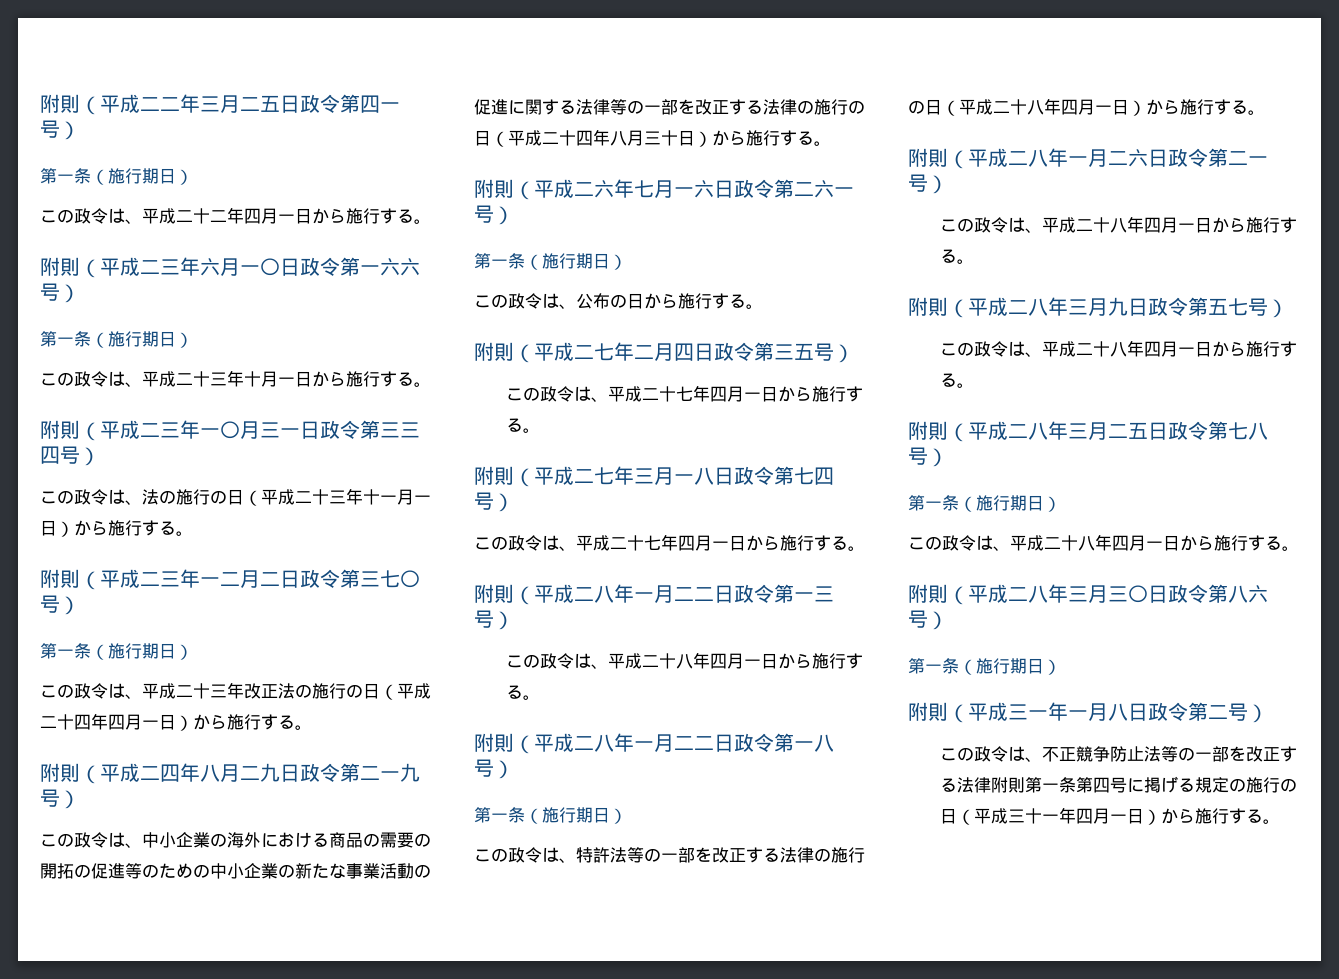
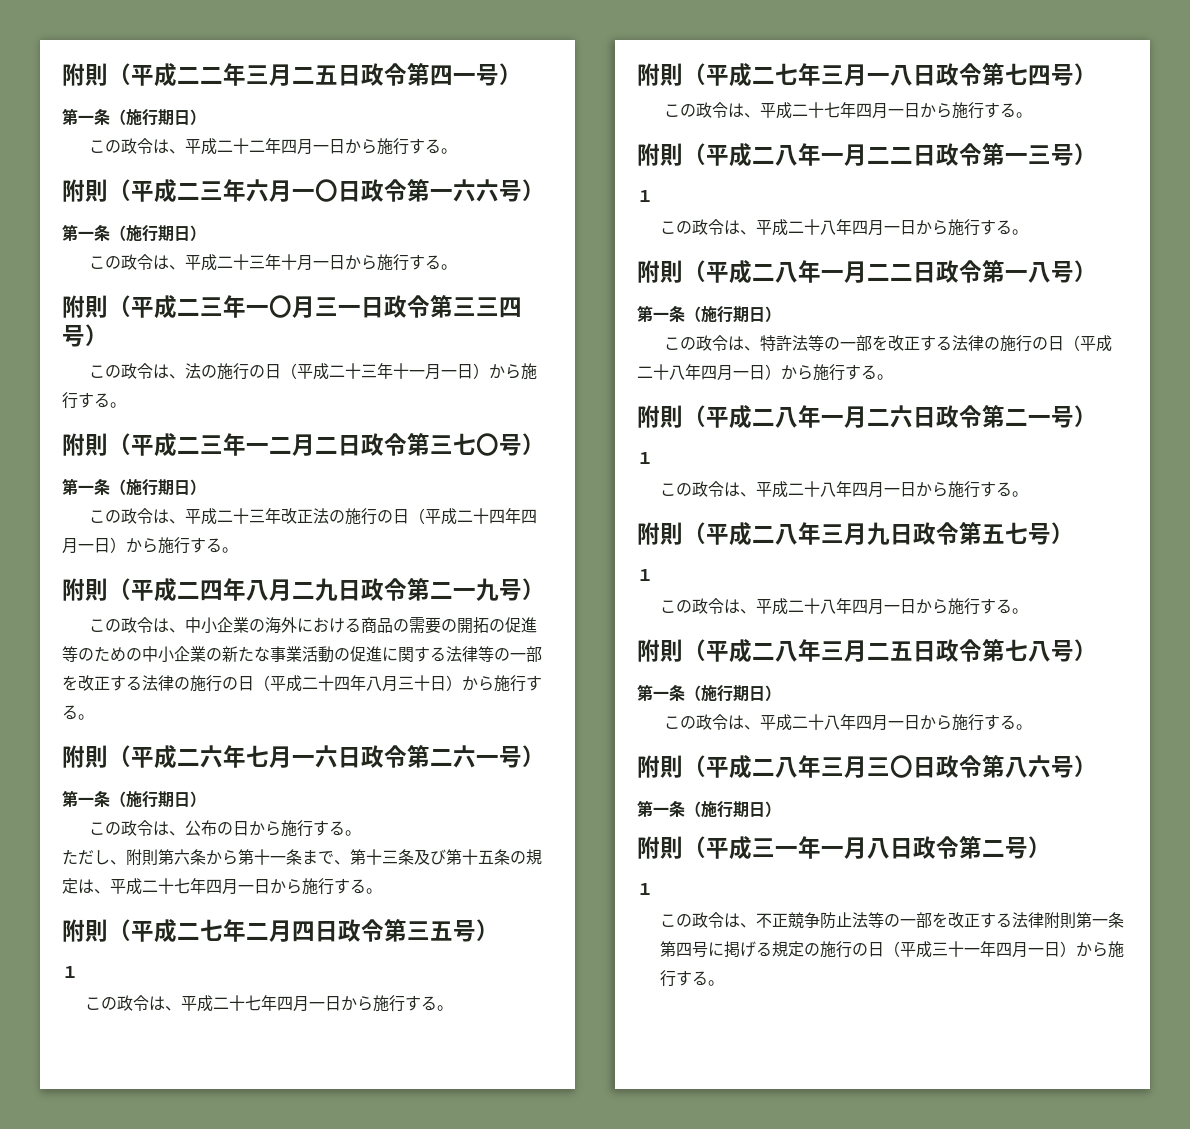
+ ただし、附則第六条から第十一条まで、第十三条及び第十五条の規定は、平成二十七年四月一日から施行する。
  附則（平成二七年二月四日政令第三五号）
+ １
  附則（平成二八年一月二二日政令第一三号）
+ １
  附則（平成二八年一月二六日政令第二一号）
+ １
  附則（平成二八年三月九日政令第五七号）
+ １
  附則（平成三一年一月八日政令第二号）
+ １

